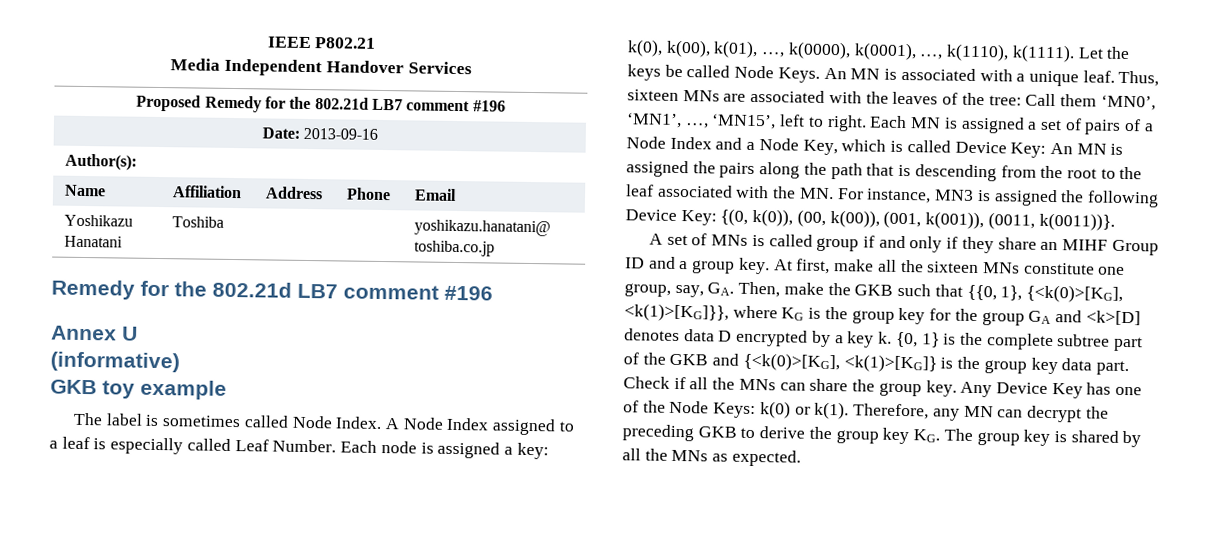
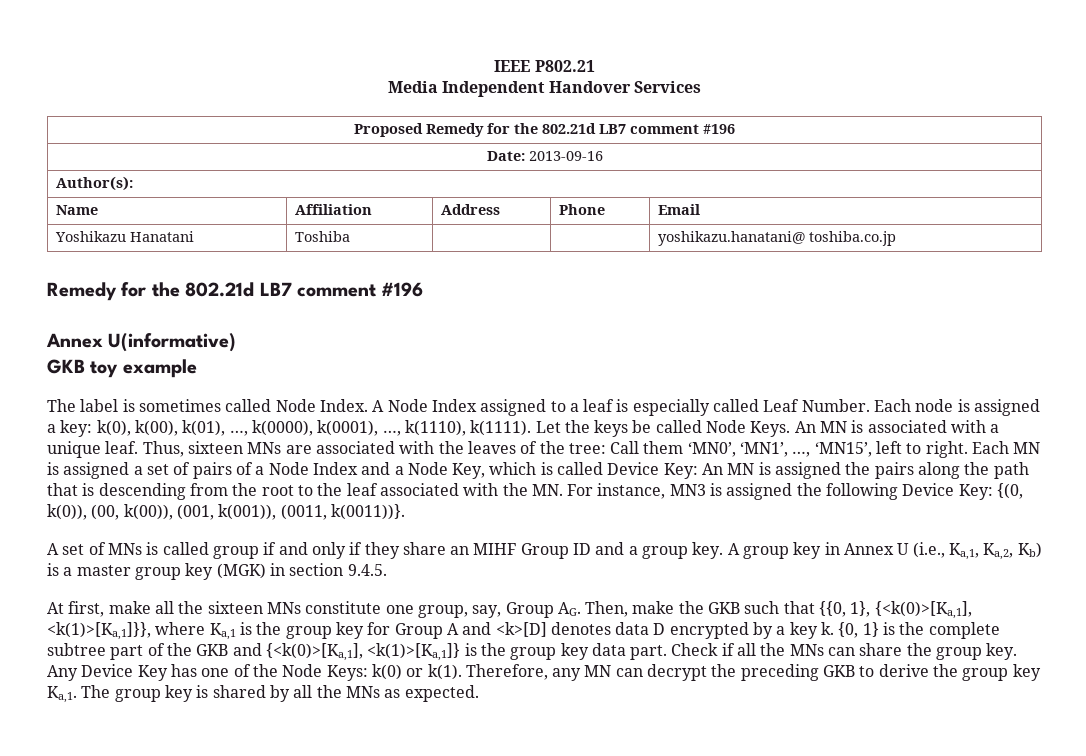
- Annex U
- (informative)
+ Annex U(informative)
- A set of MNs is called group if and only if they share an MIHF Group ID and a group key. At first, make all the sixteen MNs constitute one group, say, GA. Then, make the GKB such that {{0, 1}, {<k(0)>[KG], <k(1)>[KG]}}, where KG is the group key for the group GA and <k>[D] denotes data D encrypted by a key k.
+ A set of MNs is called group if and only if they share an MIHF Group ID and a group key. A group key in Annex U (i.e., Ka,1, Ka,2, Kb) is a master group key (MGK) in section 9.4.5.
+ At first, make all the sixteen MNs constitute one group, say, Group AG. Then, make the GKB such that {{0, 1}, {<k(0)>[Ka,1], <k(1)>[Ka,1]}}, where Ka,1 is the group key for Group A and <k>[D] denotes data D encrypted by a key k.
- {0, 1} is the complete subtree part of the GKB and {<k(0)>[KG], <k(1)>[KG]} is the group key data part.
+ {0, 1} is the complete subtree part of the GKB and {<k(0)>[Ka,1], <k(1)>[Ka,1]} is the group key data part.
- Therefore, any MN can decrypt the preceding GKB to derive the group key KG. The group key is shared by all the MNs as expected.
+ Therefore, any MN can decrypt the preceding GKB to derive the group key Ka,1. The group key is shared by all the MNs as expected.

